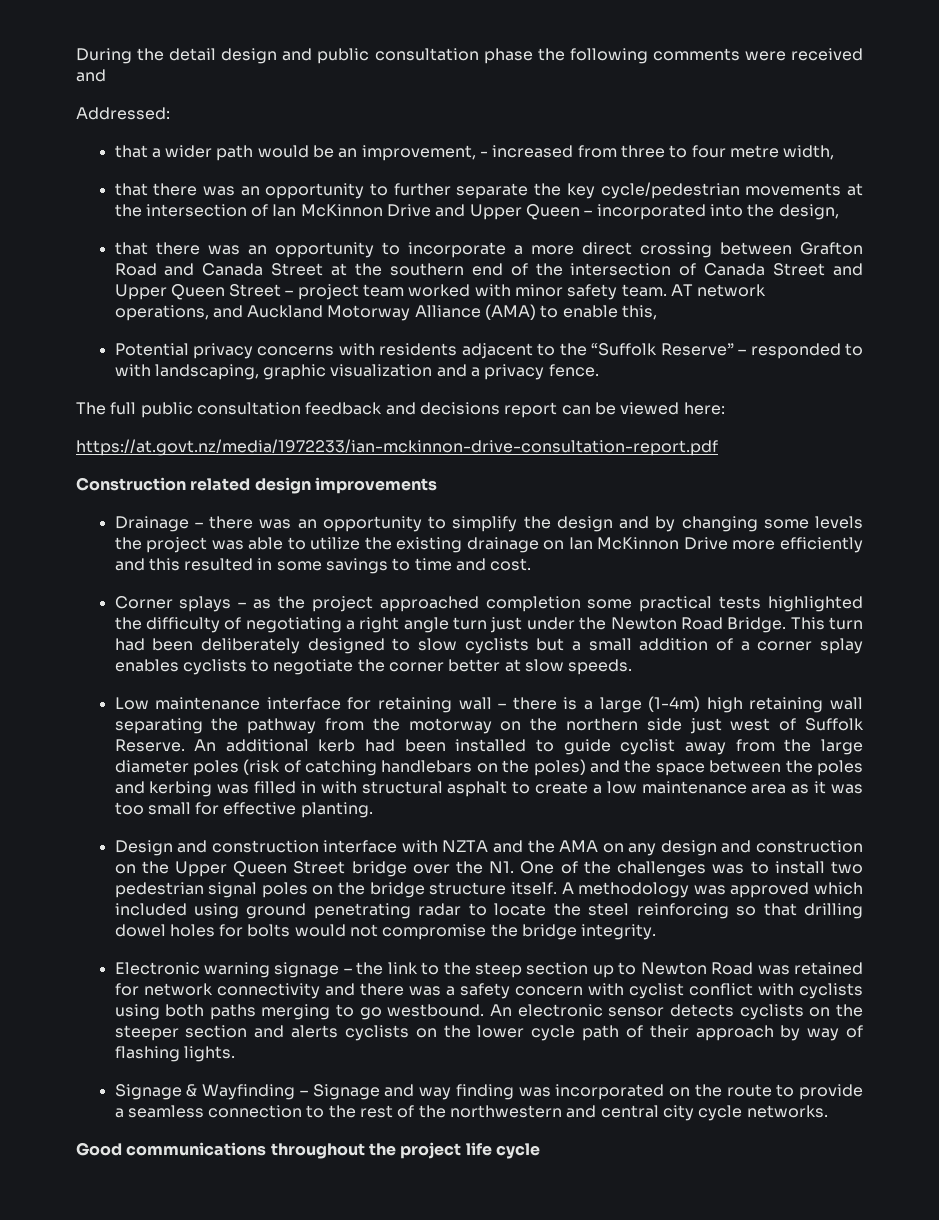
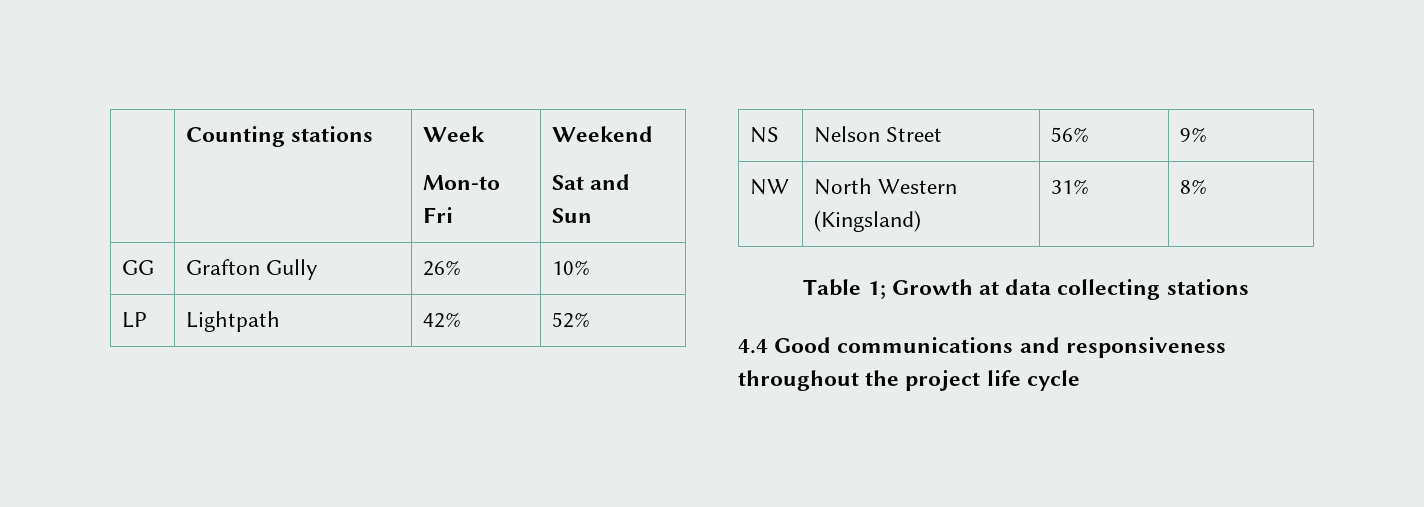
- During the detail design and public consultation phase the following comments were received and
- Addressed:
- that a wider path would be an improvement, - increased from three to four metre width,
- that there was an opportunity to further separate the key cycle/pedestrian movements at the intersection of Ian McKinnon Drive and Upper Queen – incorporated into the design,
- that there was an opportunity to incorporate a more direct crossing between Grafton Road and Canada Street at the southern end of the intersection of Canada Street and Upper Queen Street – project team worked with minor safety team. AT network operations, and Auckland Motorway Alliance (AMA) to enable this,
- Potential privacy concerns with residents adjacent to the “Suffolk Reserve” – responded to with landscaping, graphic visualization and a privacy fence.
- The full public consultation feedback and decisions report can be viewed here:
- https://at.govt.nz/media/1972233/ian-mckinnon-drive-consultation-report.pdf
- Construction related design improvements
- Drainage – there was an opportunity to simplify the design and by changing some levels the project was able to utilize the existing drainage on Ian McKinnon Drive more efficiently and this resulted in some savings to time and cost.
- Corner splays – as the project approached completion some practical tests highlighted the difficulty of negotiating a right angle turn just under the Newton Road Bridge. This turn had been deliberately designed to slow cyclists but a small addition of a corner splay enables cyclists to negotiate the corner better at slow speeds.
- Low maintenance interface for retaining wall – there is a large (1-4m) high retaining wall separating the pathway from the motorway on the northern side just west of Suffolk Reserve. An additional kerb had been installed to guide cyclist away from the large diameter poles (risk of catching handlebars on the poles) and the space between the poles and kerbing was filled in with structural asphalt to create a low maintenance area as it was too small for effective planting.
- Design and construction interface with NZTA and the AMA on any design and construction on the Upper Queen Street bridge over the N1. One of the challenges was to install two pedestrian signal poles on the bridge structure itself. A methodology was approved which included using ground penetrating radar to locate the steel reinforcing so that drilling dowel holes for bolts would not compromise the bridge integrity.
- Electronic warning signage – the link to the steep section up to Newton Road was retained for network connectivity and there was a safety concern with cyclist conflict with cyclists using both paths merging to go westbound. An electronic sensor detects cyclists on the steeper section and alerts cyclists on the lower cycle path of their approach by way of flashing lights.
- Signage & Wayfinding – Signage and way finding was incorporated on the route to provide a seamless connection to the rest of the northwestern and central city cycle networks.
- Good communications throughout the project life cycle
+ | Counting stations | Week
+ Mon-to Fri | Weekend
+ Sat and Sun
+ GG | Grafton Gully | 26% | 10%
+ LP | Lightpath | 42% | 52%
+ NS | Nelson Street | 56% | 9%
+ NW | North Western (Kingsland) | 31% | 8%
+ Table 1; Growth at data collecting stations
+ 4.4 Good communications and responsiveness throughout the project life cycle

